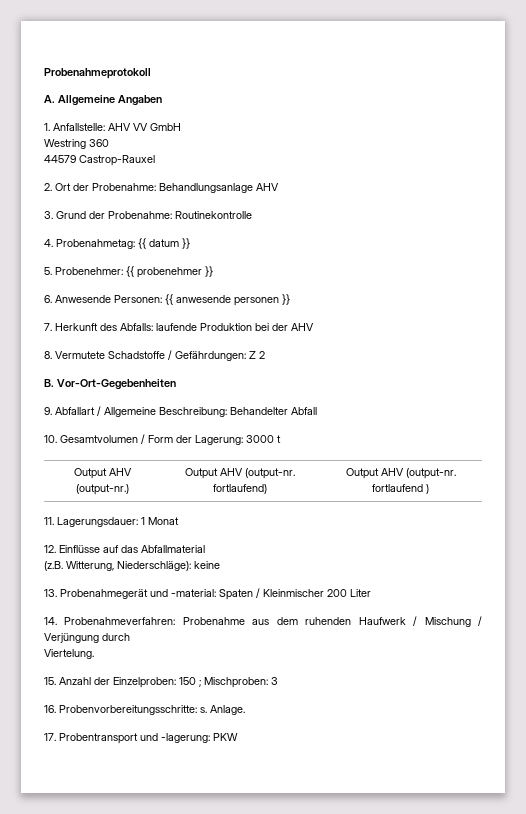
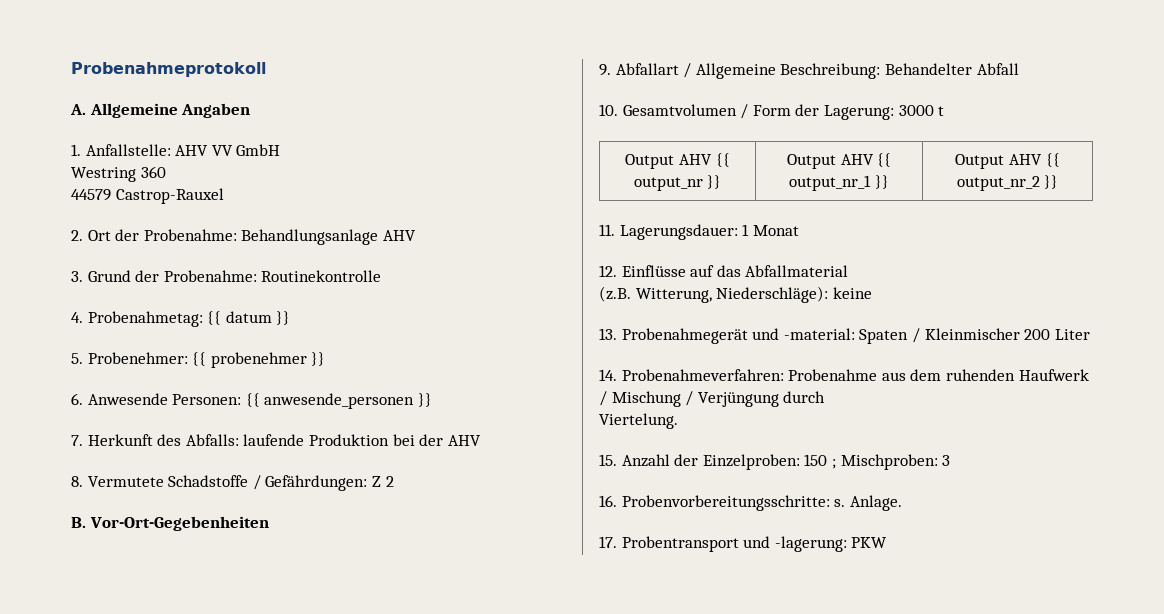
- 6. Anwesende Personen: {{ anwesende personen }}
+ 6. Anwesende Personen: {{ anwesende_personen }}
- Output AHV (output-nr.) | Output AHV (output-nr. fortlaufend) | Output AHV (output-nr. fortlaufend )
+ Output AHV {{ output_nr }} | Output AHV {{ output_nr_1 }} | Output AHV {{ output_nr_2 }}

